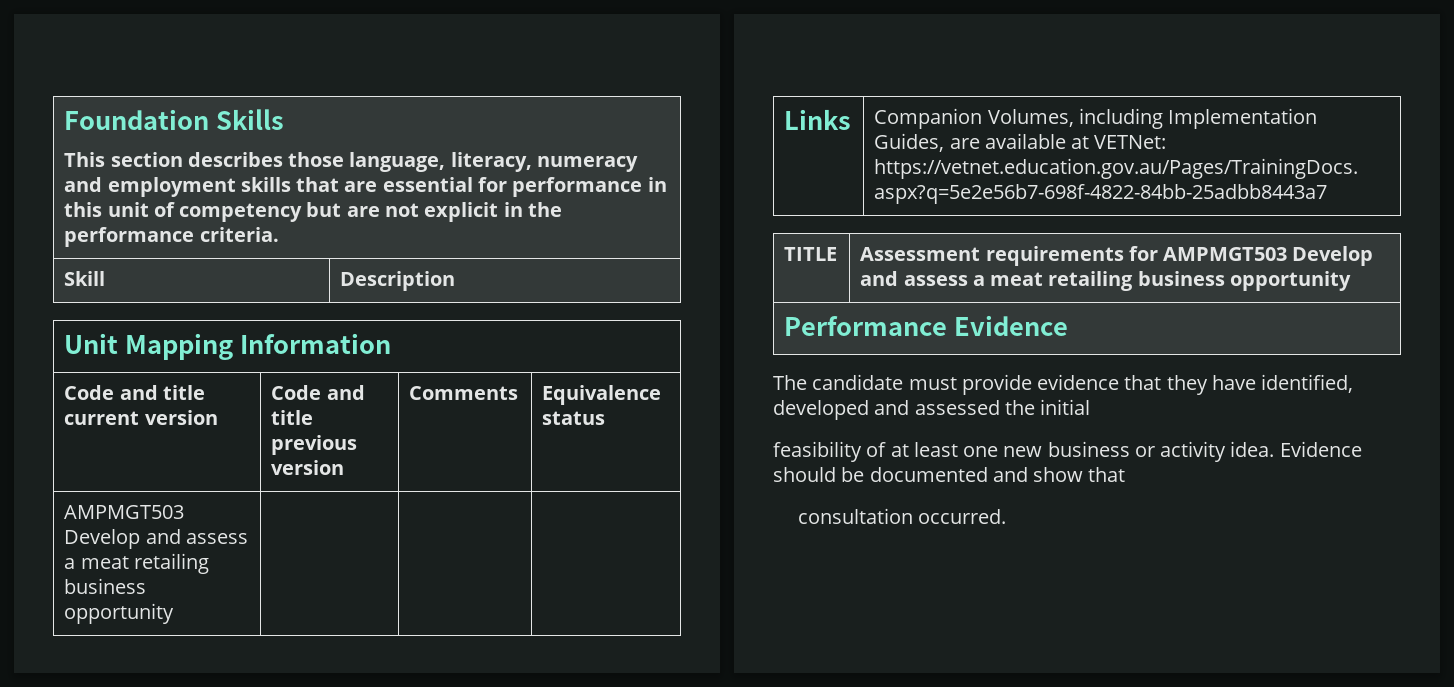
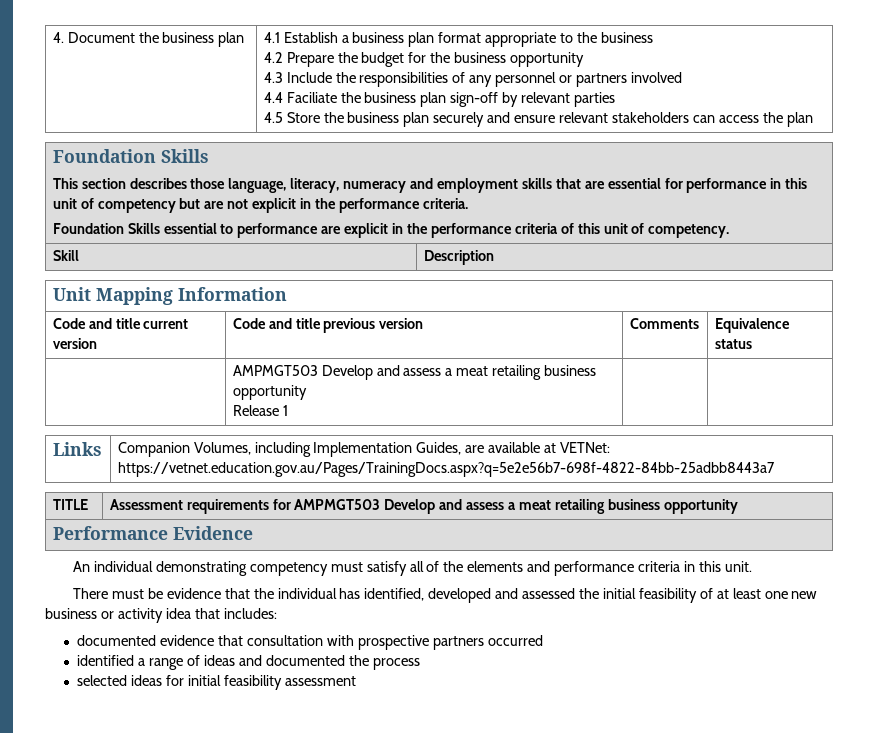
+ 4. Document the business plan | 4.1 Establish a business plan format appropriate to the business
+ 4.2 Prepare the budget for the business opportunity
+ 4.3 Include the responsibilities of any personnel or partners involved
+ 4.4 Faciliate the business plan sign-off by relevant parties
+ 4.5 Store the business plan securely and ensure relevant stakeholders can access the plan
+ Foundation Skills essential to performance are explicit in the performance criteria of this unit of competency.
- AMPMGT503 Develop and assess a meat retailing business opportunity | | |
+ | AMPMGT503 Develop and assess a meat retailing business opportunity
+ Release 1 | |
- The candidate must provide evidence that they have identified, developed and assessed the initial
- feasibility of at least one new business or activity idea. Evidence should be documented and show that
- consultation occurred.
+ An individual demonstrating competency must satisfy all of the elements and performance criteria in this unit.
+ There must be evidence that the individual has identified, developed and assessed the initial feasibility of at least one new business or activity idea that includes:
+ documented evidence that consultation with prospective partners occurred
+ identified a range of ideas and documented the process
+ selected ideas for initial feasibility assessment

